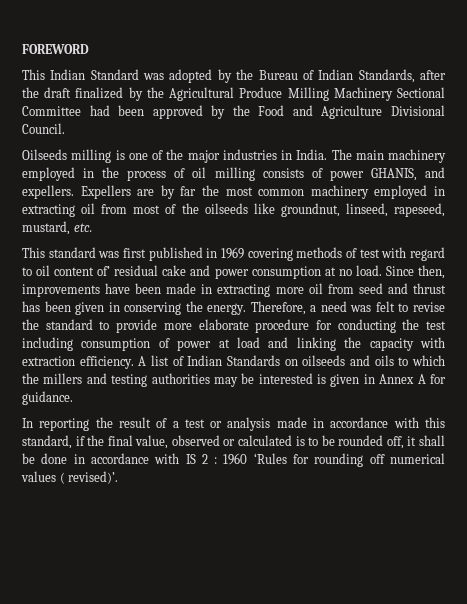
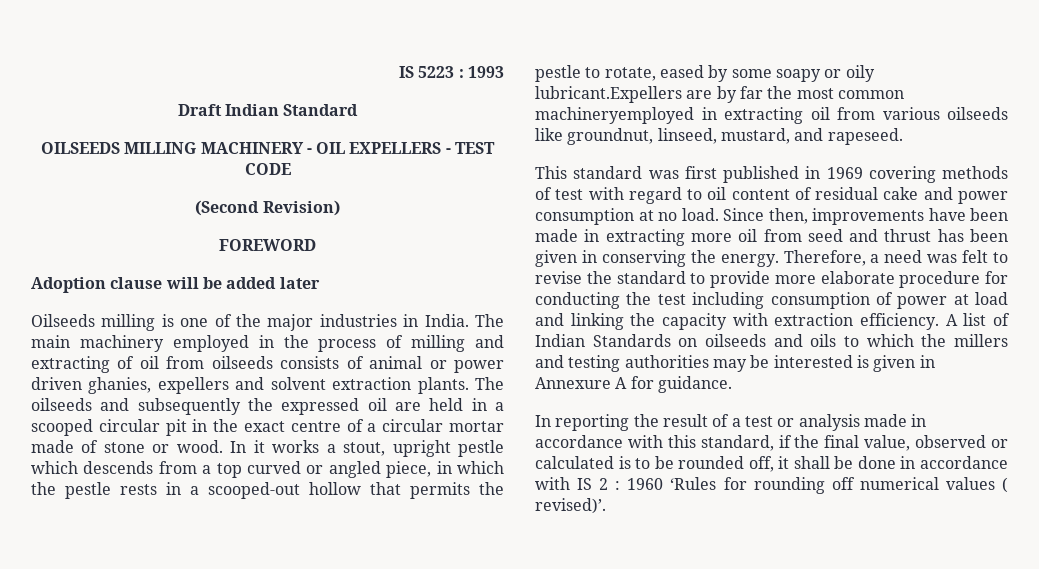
+ IS 5223 : 1993
+ Draft Indian Standard
+ OILSEEDS MILLING MACHINERY - OIL EXPELLERS - TEST CODE
+ (Second Revision)
  FOREWORD
- This Indian Standard was adopted by the Bureau of Indian Standards, after the draft finalized by the Agricultural Produce Milling Machinery Sectional Committee had been approved by the Food and Agriculture Divisional Council.
+ Adoption clause will be added later
- The main machinery employed in the process of oil milling consists of power GHANIS, and expellers. Expellers are by far the most common machinery employed in extracting oil from most of the oilseeds like groundnut, linseed, rapeseed, mustard, etc.
+ The main machinery employed in the process of milling and extracting of oil from oilseeds consists of animal or power driven ghanies, expellers and solvent extraction plants. The oilseeds and subsequently the expressed oil are held in a scooped circular pit in the exact centre of a circular mortar made of stone or wood. In it works a stout, upright pestle which descends from a top curved or angled piece, in which the pestle rests in a scooped-out hollow that permits the pestle to rotate, eased by some soapy or oily lubricant.Expellers are by far the most common machineryemployed in extracting oil from various oilseeds like groundnut, linseed, mustard, and rapeseed.
- This standard was first published in 1969 covering methods of test with regard to oil content of’ residual cake and power consumption at no load.
+ This standard was first published in 1969 covering methods of test with regard to oil content of residual cake and power consumption at no load.
- A list of Indian Standards on oilseeds and oils to which the millers and testing authorities may be interested is given in Annex A for guidance.
+ A list of Indian Standards on oilseeds and oils to which the millers and testing authorities may be interested is given in Annexure A for guidance.

